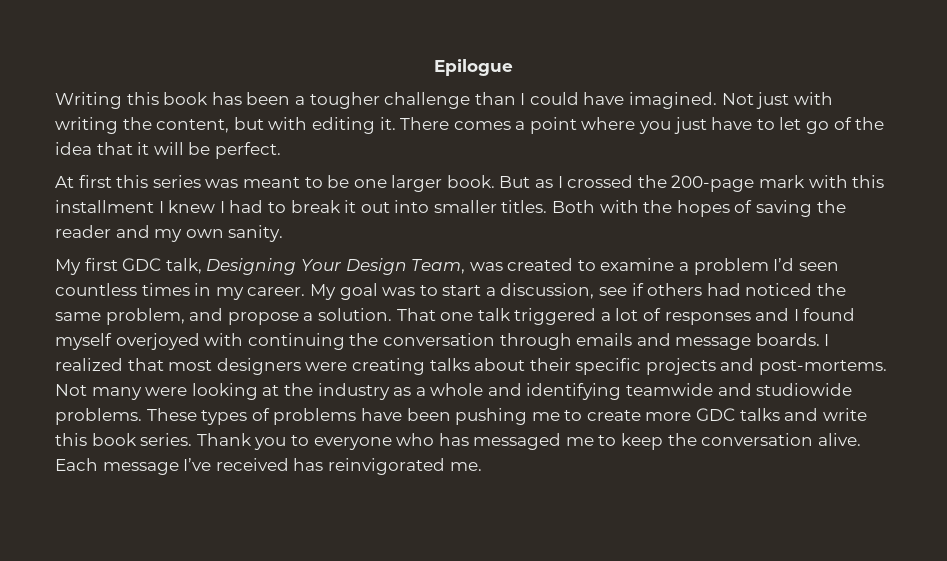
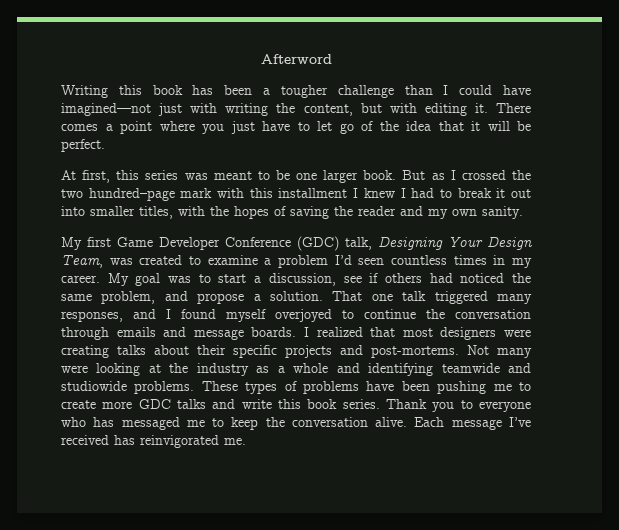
- Epilogue
+ Afterword
- Writing this book has been a tougher challenge than I could have imagined. Not just with writing the content, but with editing it.
+ Writing this book has been a tougher challenge than I could have imagined—not just with writing the content, but with editing it.
- At first this series was meant to be one larger book.
+ At first, this series was meant to be one larger book.
- But as I crossed the 200-page mark with this installment I knew I had to break it out into smaller titles. Both with the hopes of saving the reader and my own sanity.
+ But as I crossed the two hundred–page mark with this installment I knew I had to break it out into smaller titles, with the hopes of saving the reader and my own sanity.
- My first GDC talk, Designing Your Design Team, was created to examine a problem I’d seen countless times in my career.
+ My first Game Developer Conference (GDC) talk, Designing Your Design Team, was created to examine a problem I’d seen countless times in my career.
- That one talk triggered a lot of responses and I found myself overjoyed with continuing the conversation through emails and message boards.
+ That one talk triggered many responses, and I found myself overjoyed to continue the conversation through emails and message boards.

